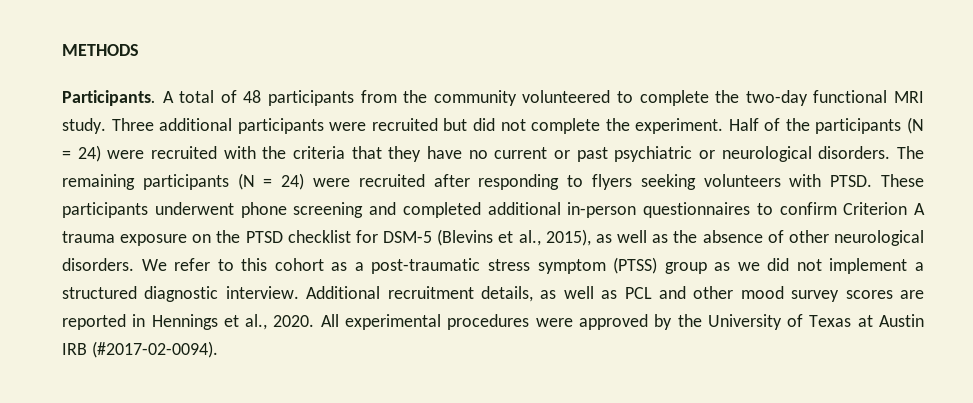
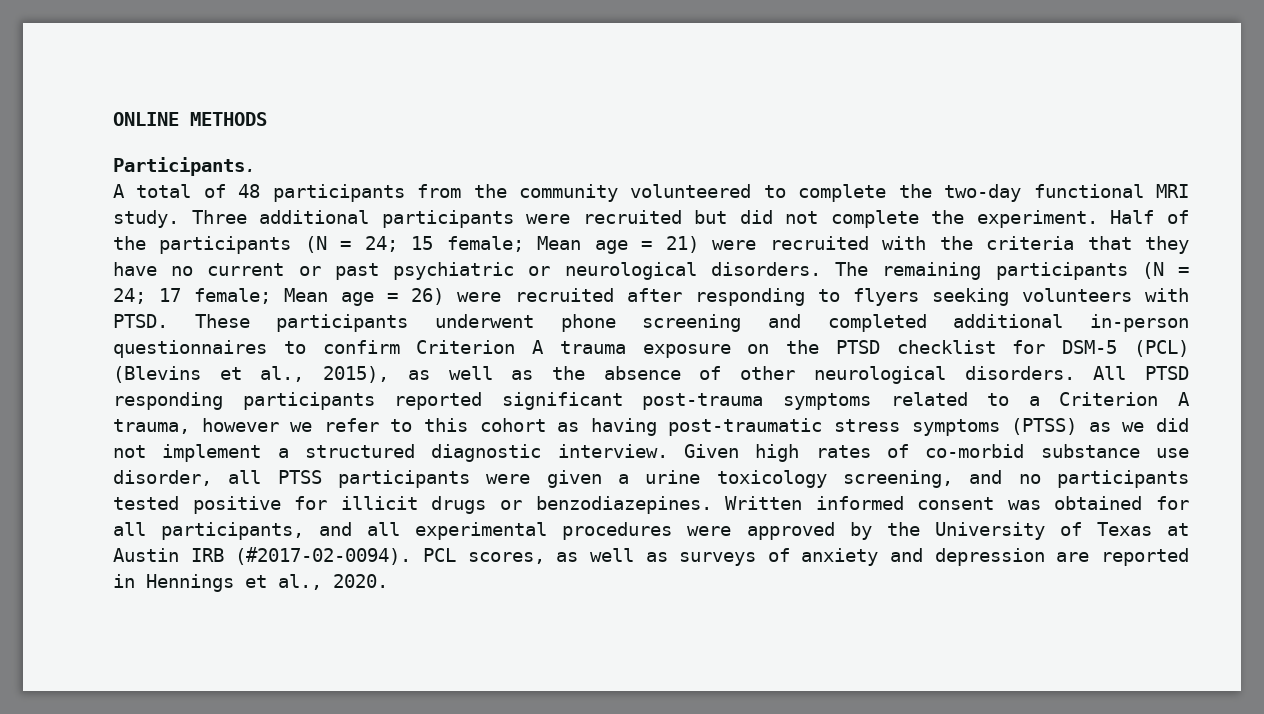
- METHODS
+ ONLINE METHODS
- Participants. A total of 48 participants from the community volunteered to complete the two-day functional MRI study.
+ Participants.
+ A total of 48 participants from the community volunteered to complete the two-day functional MRI study.
- Half of the participants (N = 24) were recruited with the criteria that they have no current or past psychiatric or neurological disorders.
+ Half of the participants (N = 24; 15 female; Mean age = 21) were recruited with the criteria that they have no current or past psychiatric or neurological disorders.
- The remaining participants (N = 24) were recruited after responding to flyers seeking volunteers with PTSD.
+ The remaining participants (N = 24; 17 female; Mean age = 26) were recruited after responding to flyers seeking volunteers with PTSD.
- These participants underwent phone screening and completed additional in-person questionnaires to confirm Criterion A trauma exposure on the PTSD checklist for DSM-5 (Blevins et al., 2015), as well as the absence of other neurological disorders.
+ These participants underwent phone screening and completed additional in-person questionnaires to confirm Criterion A trauma exposure on the PTSD checklist for DSM-5 (PCL) (Blevins et al., 2015), as well as the absence of other neurological disorders.
- We refer to this cohort as a post-traumatic stress symptom (PTSS) group as we did not implement a structured diagnostic interview.
+ All PTSD responding participants reported significant post-trauma symptoms related to a Criterion A trauma, however we refer to this cohort as having post-traumatic stress symptoms (PTSS) as we did not implement a structured diagnostic interview.
- Additional recruitment details, as well as PCL and other mood survey scores are reported in Hennings et al., 2020. All experimental procedures were approved by the University of Texas at Austin IRB (#2017-02-0094).
+ Given high rates of co-morbid substance use disorder, all PTSS participants were given a urine toxicology screening, and no participants tested positive for illicit drugs or benzodiazepines. Written informed consent was obtained for all participants, and all experimental procedures were approved by the University of Texas at Austin IRB (#2017-02-0094).
+ PCL scores, as well as surveys of anxiety and depression are reported in Hennings et al., 2020.

